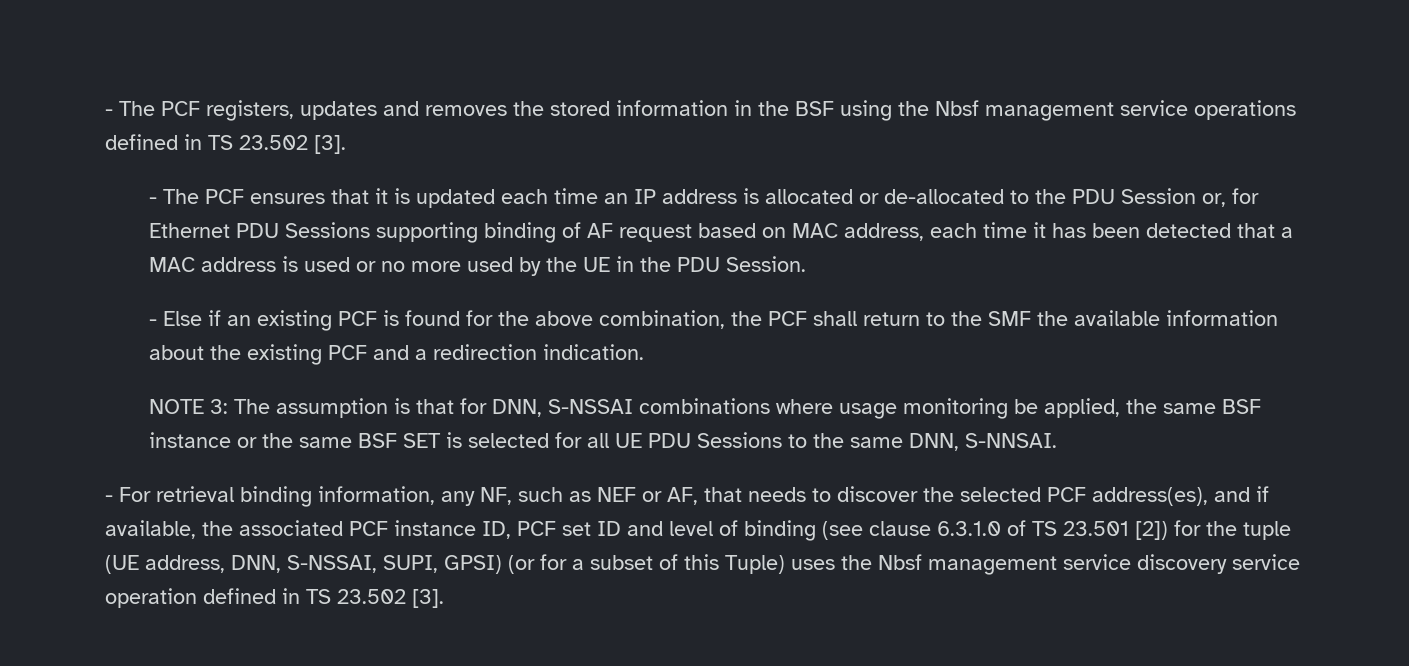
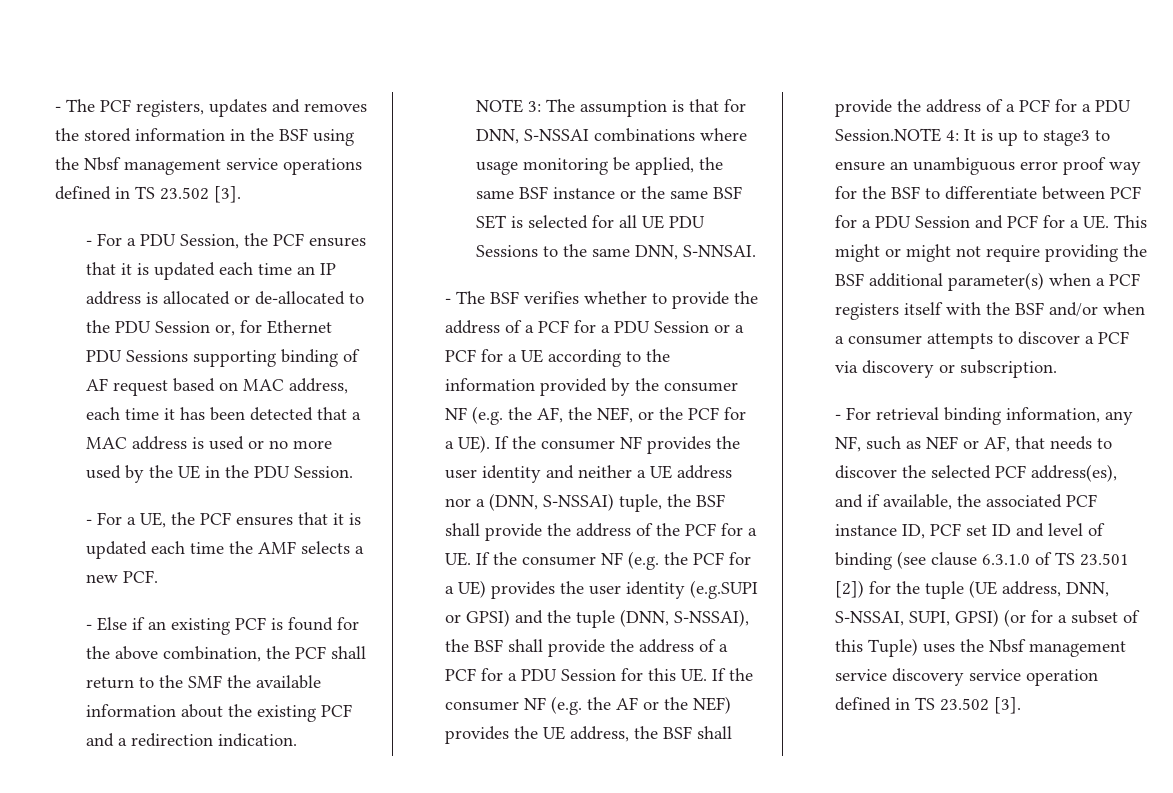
- - The PCF ensures that it is updated each time an IP address is allocated or de-allocated to the PDU Session or, for Ethernet PDU Sessions supporting binding of AF request based on MAC address, each time it has been detected that a MAC address is used or no more used by the UE in the PDU Session.
+ - For a PDU Session, the PCF ensures that it is updated each time an IP address is allocated or de-allocated to the PDU Session or, for Ethernet PDU Sessions supporting binding of AF request based on MAC address, each time it has been detected that a MAC address is used or no more used by the UE in the PDU Session.
+ - For a UE, the PCF ensures that it is updated each time the AMF selects a new PCF.
+ - The BSF verifies whether to provide the address of a PCF for a PDU Session or a PCF for a UE according to the information provided by the consumer NF (e.g. the AF, the NEF, or the PCF for a UE). If the consumer NF provides the user identity and neither a UE address nor a (DNN, S-NSSAI) tuple, the BSF shall provide the address of the PCF for a UE. If the consumer NF (e.g. the PCF for a UE) provides the user identity (e.g.SUPI or GPSI) and the tuple (DNN, S-NSSAI), the BSF shall provide the address of a PCF for a PDU Session for this UE. If the consumer NF (e.g. the AF or the NEF) provides the UE address, the BSF shall provide the address of a PCF for a PDU Session.NOTE 4: It is up to stage3 to ensure an unambiguous error proof way for the BSF to differentiate between PCF for a PDU Session and PCF for a UE. This might or might not require providing the BSF additional parameter(s) when a PCF registers itself with the BSF and/or when a consumer attempts to discover a PCF via discovery or subscription.

